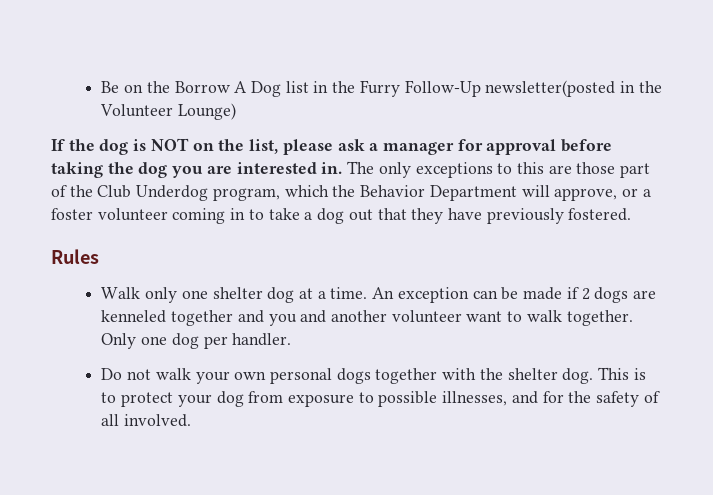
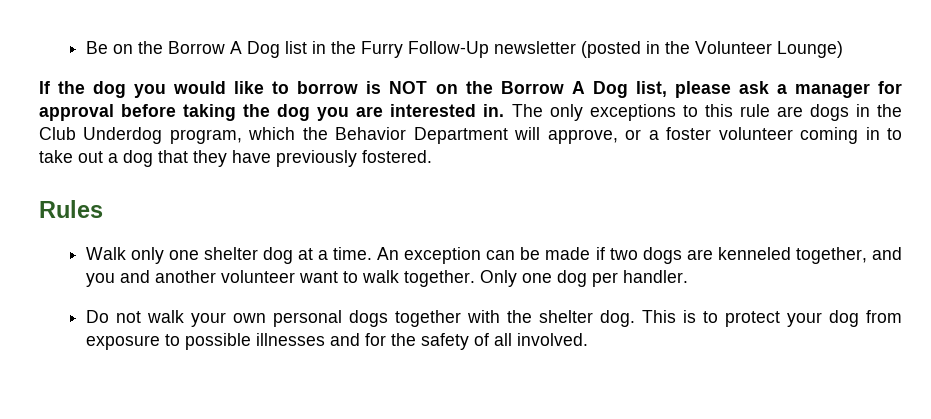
- Be on the Borrow A Dog list in the Furry Follow-Up newsletter(posted in the Volunteer Lounge)
+ Be on the Borrow A Dog list in the Furry Follow-Up newsletter (posted in the Volunteer Lounge)
- If the dog is NOT on the list, please ask a manager for approval before taking the dog you are interested in.
+ If the dog you would like to borrow is NOT on the Borrow A Dog list, please ask a manager for approval before taking the dog you are interested in.
- The only exceptions to this are those part of the Club Underdog program, which the Behavior Department will approve, or a foster volunteer coming in to take a dog out that they have previously fostered.
+ The only exceptions to this rule are dogs in the Club Underdog program, which the Behavior Department will approve, or a foster volunteer coming in to take out a dog that they have previously fostered.
- An exception can be made if 2 dogs are kenneled together and you and another volunteer want to walk together.
+ An exception can be made if two dogs are kenneled together, and you and another volunteer want to walk together.
- This is to protect your dog from exposure to possible illnesses, and for the safety of all involved.
+ This is to protect your dog from exposure to possible illnesses and for the safety of all involved.

